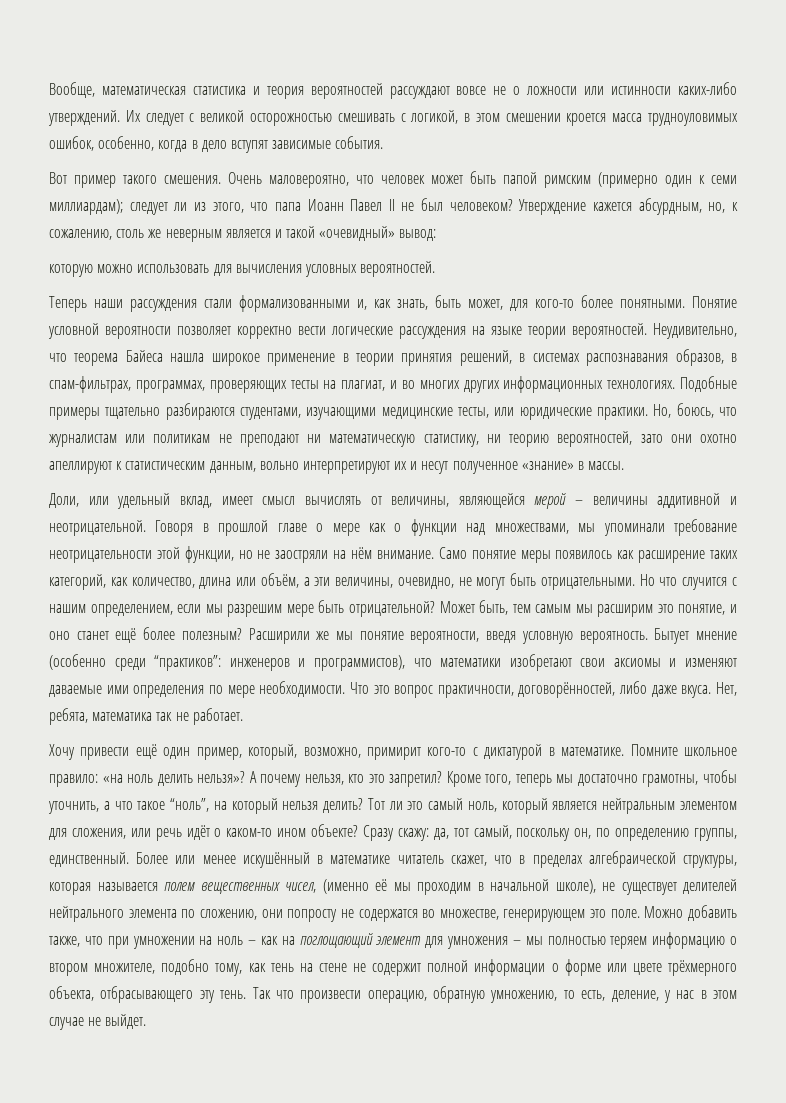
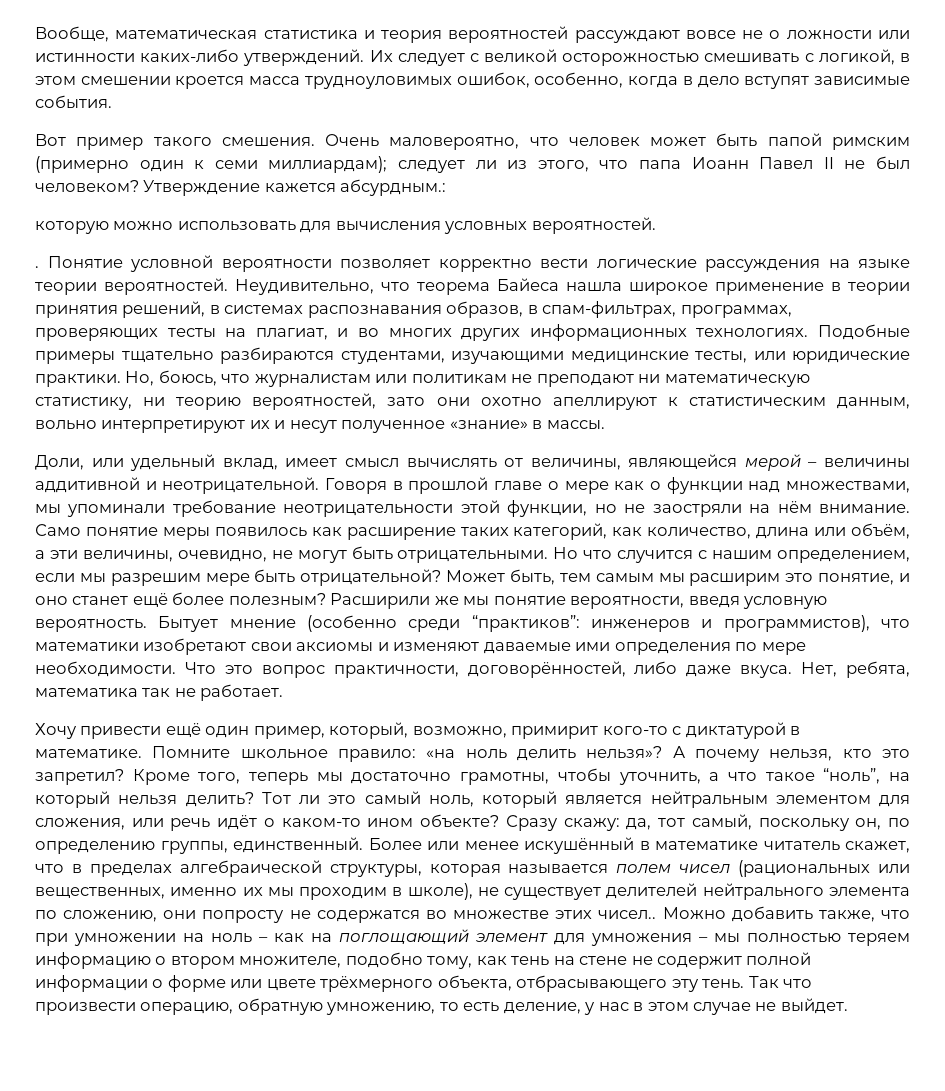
- Утверждение кажется абсурдным, но, к сожалению, столь же неверным является и такой «очевидный» вывод:
+ Утверждение кажется абсурдным.:
- Теперь наши рассуждения стали формализованными и, как знать, быть может, для кого-то более понятными.
+ .
- Более или менее искушённый в математике читатель скажет, что в пределах алгебраической структуры, которая называется полем вещественных чисел, (именно её мы проходим в начальной школе), не существует делителей нейтрального элемента по сложению, они попросту не содержатся во множестве, генерирующем это поле.
+ Более или менее искушённый в математике читатель скажет, что в пределах алгебраической структуры, которая называется полем чисел (рациональных или вещественных, именно их мы проходим в школе), не существует делителей нейтрального элемента по сложению, они попросту не содержатся во множестве этих чисел..
- Так что произвести операцию, обратную умножению, то есть, деление, у нас в этом случае не выйдет.
+ Так что произвести операцию, обратную умножению, то есть деление, у нас в этом случае не выйдет.

